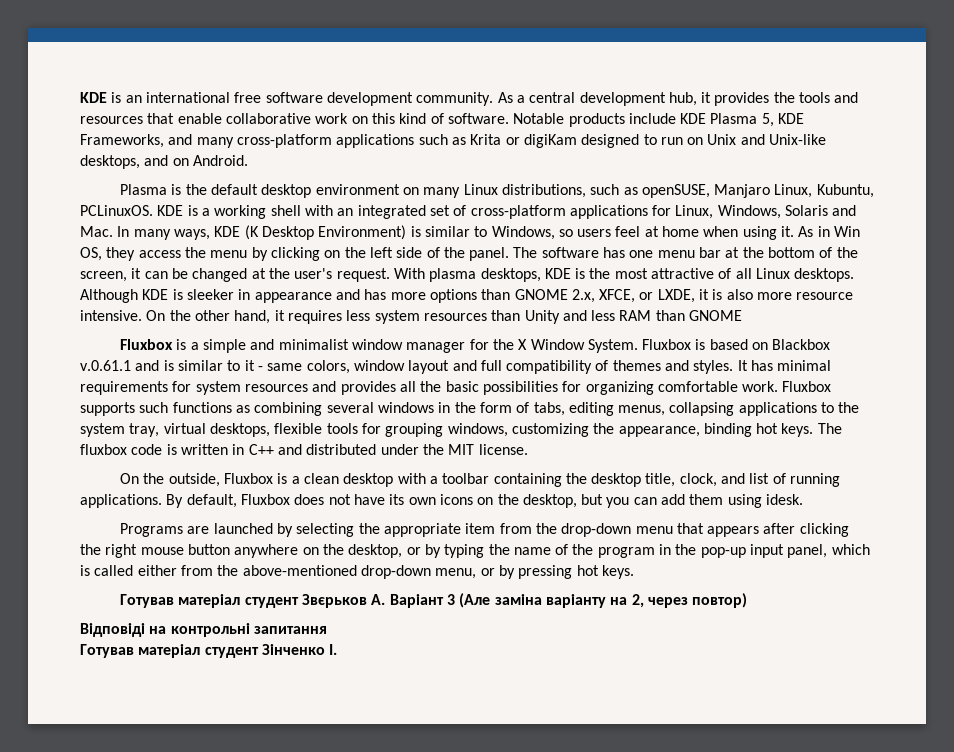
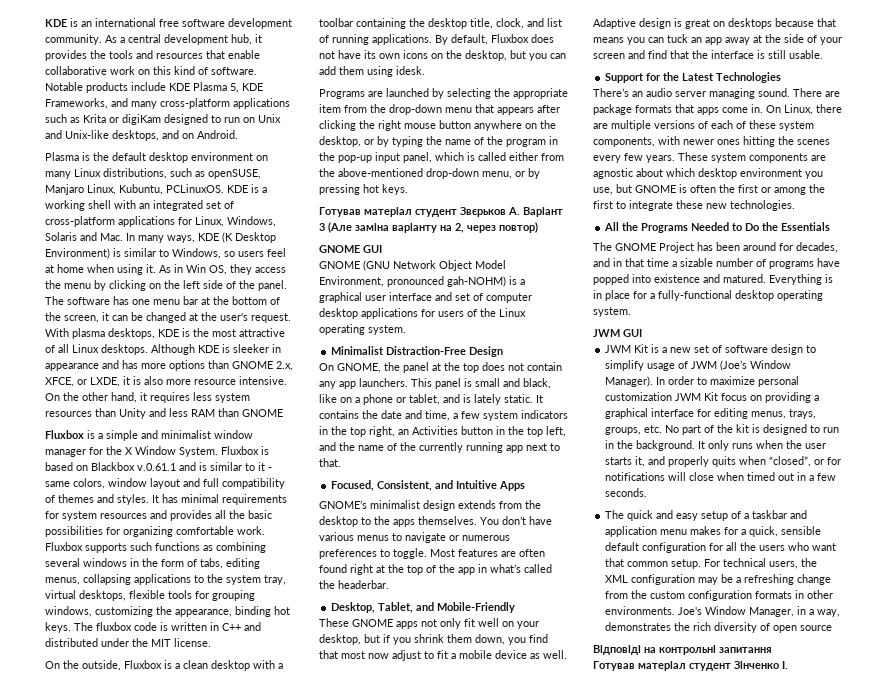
+ GNOME GUI
+ GNOME (GNU Network Object Model Environment, pronounced gah-NOHM) is a graphical user interface and set of computer desktop applications for users of the Linux operating system.
+ Minimalist Distraction-Free Design
+ On GNOME, the panel at the top does not contain any app launchers. This panel is small and black, like on a phone or tablet, and is lately static. It contains the date and time, a few system indicators in the top right, an Activities button in the top left, and the name of the currently running app next to that.
+ Focused, Consistent, and Intuitive Apps
+ GNOME’s minimalist design extends from the desktop to the apps themselves. You don’t have various menus to navigate or numerous preferences to toggle. Most features are often found right at the top of the app in what’s called the headerbar.
+ Desktop, Tablet, and Mobile-Friendly
+ These GNOME apps not only fit well on your desktop, but if you shrink them down, you find that most now adjust to fit a mobile device as well. Adaptive design is great on desktops because that means you can tuck an app away at the side of your screen and find that the interface is still usable.
+ Support for the Latest Technologies
+ There’s an audio server managing sound. There are package formats that apps come in. On Linux, there are multiple versions of each of these system components, with newer ones hitting the scenes every few years. These system components are agnostic about which desktop environment you use, but GNOME is often the first or among the first to integrate these new technologies.
+ All the Programs Needed to Do the Essentials
+ The GNOME Project has been around for decades, and in that time a sizable number of programs have popped into existence and matured. Everything is in place for a fully-functional desktop operating system.
+ JWM GUI
+ JWM Kit is a new set of software design to simplify usage of JWM (Joe’s Window Manager). In order to maximize personal customization JWM Kit focus on providing a graphical interface for editing menus, trays, groups, etc. No part of the kit is designed to run in the background. It only runs when the user starts it, and properly quits when “closed”, or for notifications will close when timed out in a few seconds.
+ The quick and easy setup of a taskbar and application menu makes for a quick, sensible default configuration for all the users who want that common setup. For technical users, the XML configuration may be a refreshing change from the custom configuration formats in other environments. Joe's Window Manager, in a way, demonstrates the rich diversity of open source

